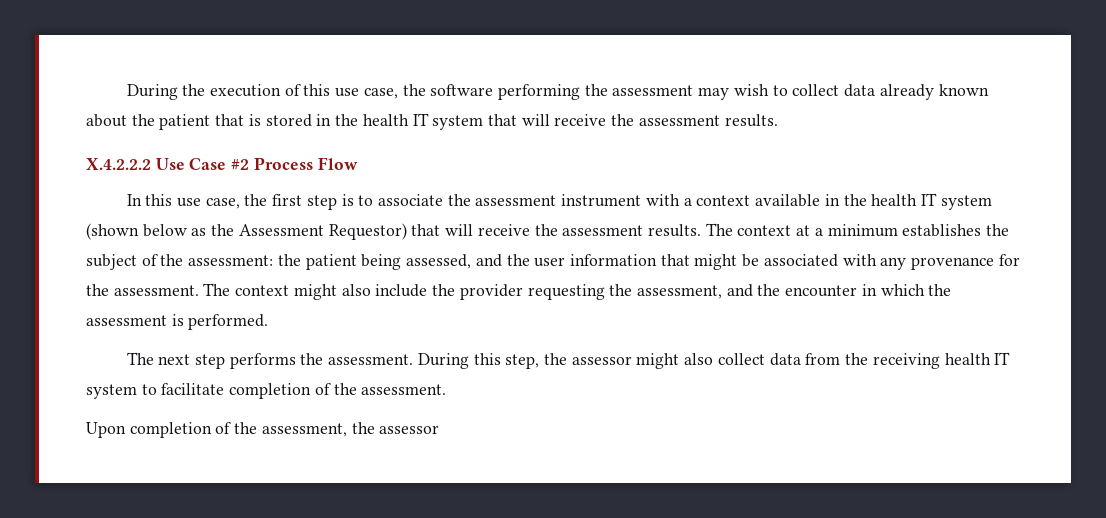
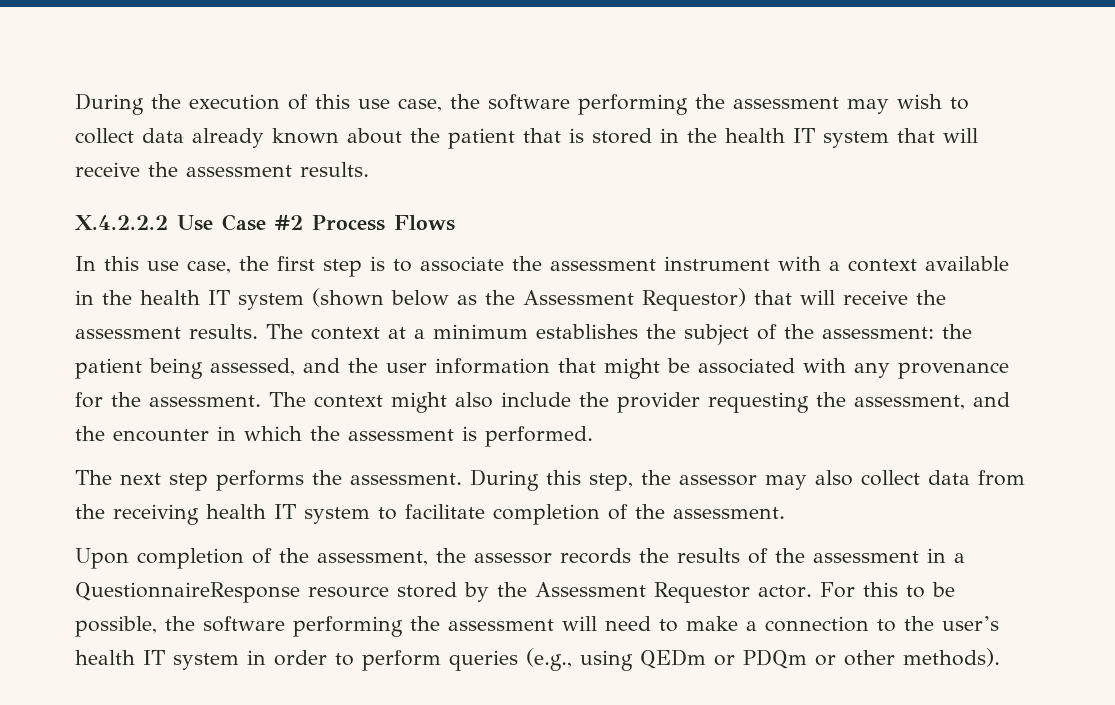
- X.4.2.2.2 Use Case #2 Process Flow
+ X.4.2.2.2 Use Case #2 Process Flows
- During this step, the assessor might also collect data from the receiving health IT system to facilitate completion of the assessment.
+ During this step, the assessor may also collect data from the receiving health IT system to facilitate completion of the assessment.
- Upon completion of the assessment, the assessor
+ Upon completion of the assessment, the assessor records the results of the assessment in a QuestionnaireResponse resource stored by the Assessment Requestor actor. For this to be possible, the software performing the assessment will need to make a connection to the user’s health IT system in order to perform queries (e.g., using QEDm or PDQm or other methods).

